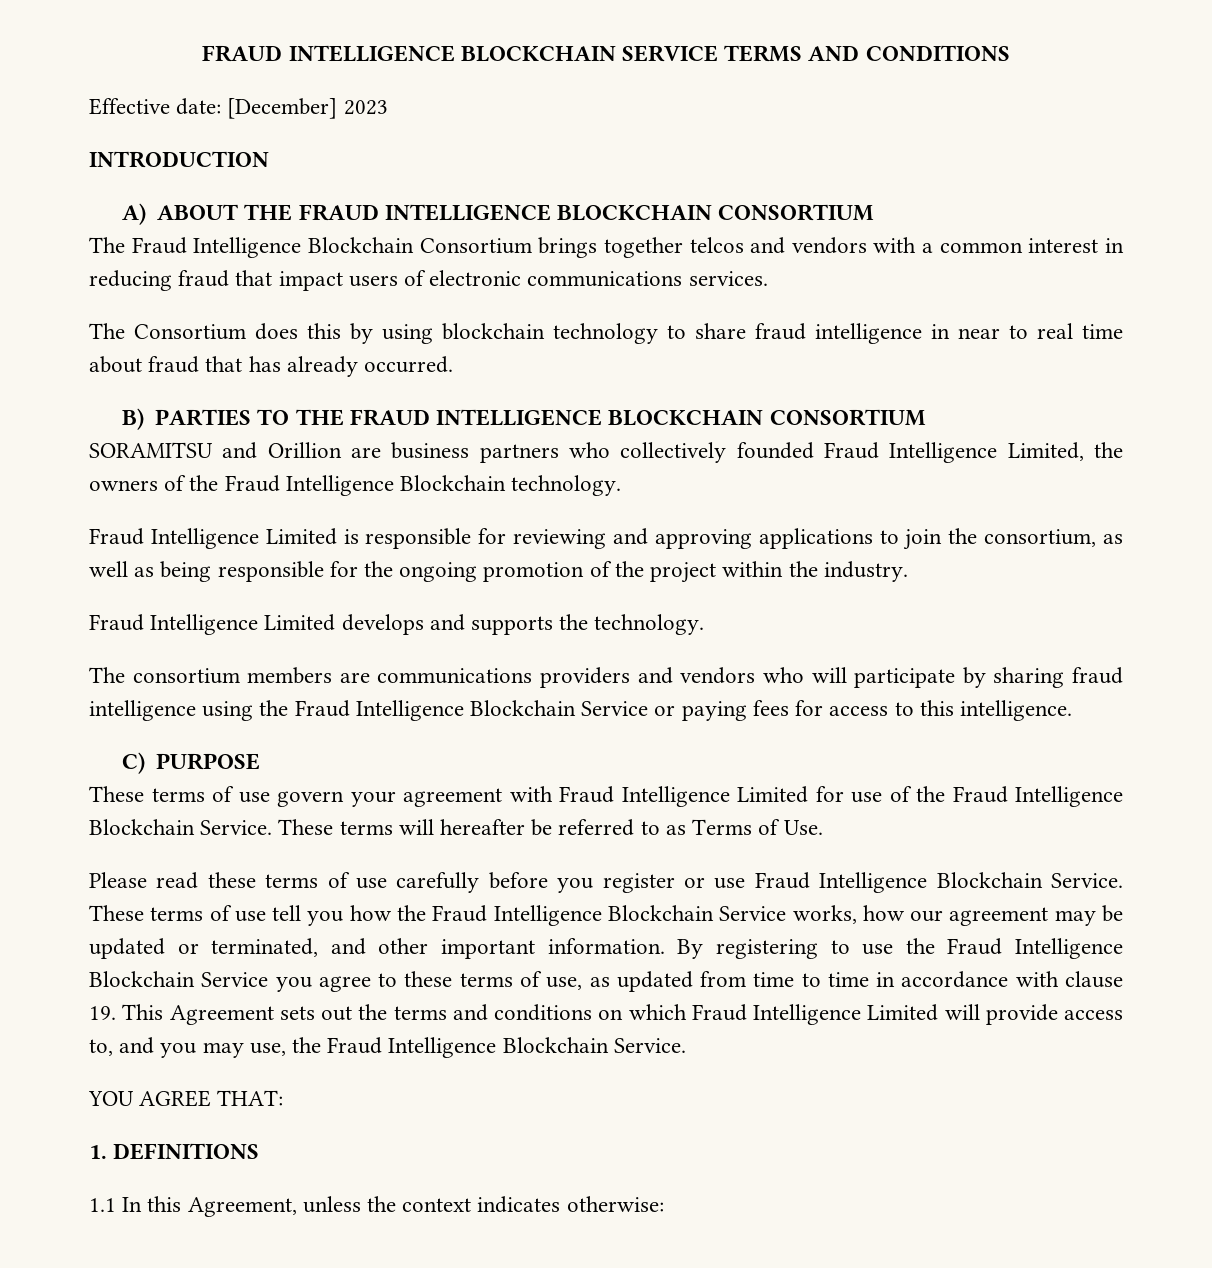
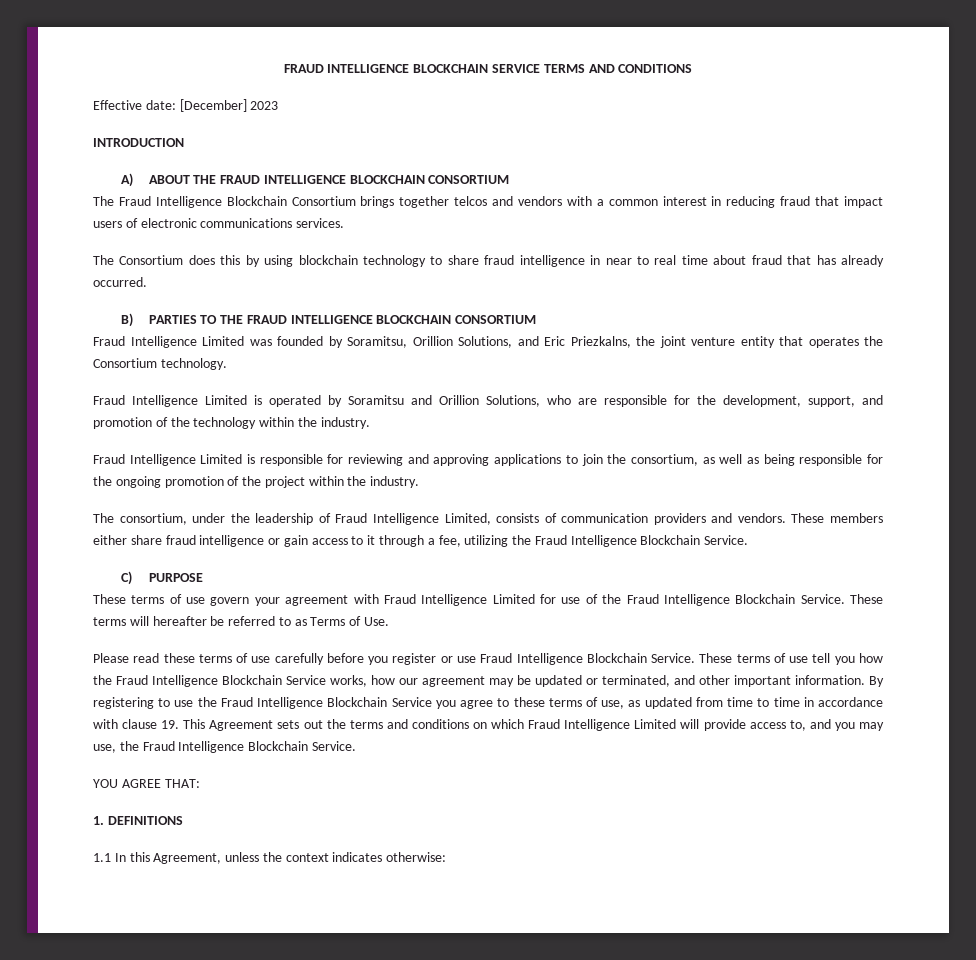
- SORAMITSU and Orillion are business partners who collectively founded Fraud Intelligence Limited, the owners of the Fraud Intelligence Blockchain technology.
+ Fraud Intelligence Limited was founded by Soramitsu, Orillion Solutions, and Eric Priezkalns, the joint venture entity that operates the Consortium technology.
+ Fraud Intelligence Limited is operated by Soramitsu and Orillion Solutions, who are responsible for the development, support, and promotion of the technology within the industry.
- Fraud Intelligence Limited develops and supports the technology.
- The consortium members are communications providers and vendors who will participate by sharing fraud intelligence using the Fraud Intelligence Blockchain Service or paying fees for access to this intelligence.
+ The consortium, under the leadership of Fraud Intelligence Limited, consists of communication providers and vendors. These members either share fraud intelligence or gain access to it through a fee, utilizing the Fraud Intelligence Blockchain Service.

